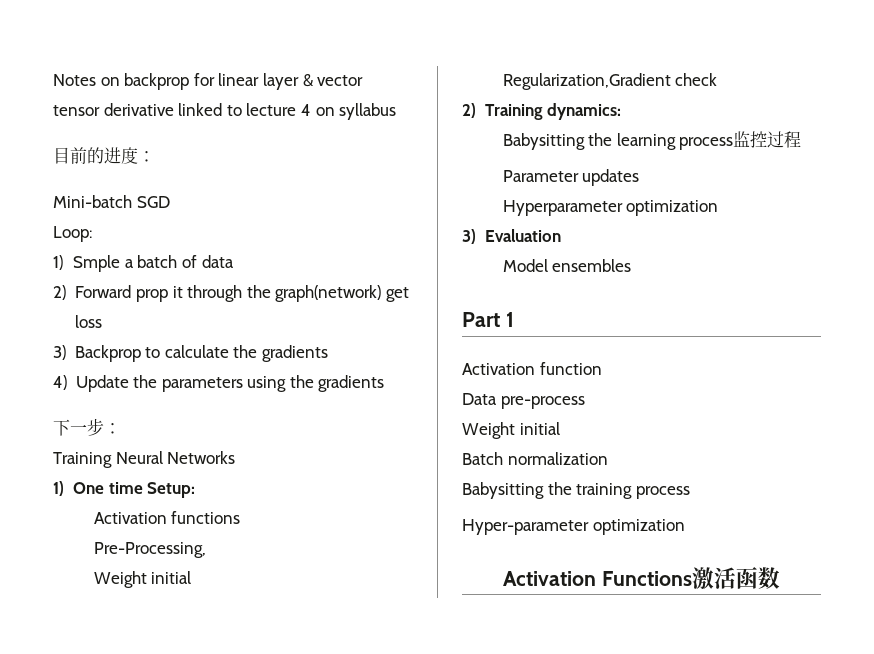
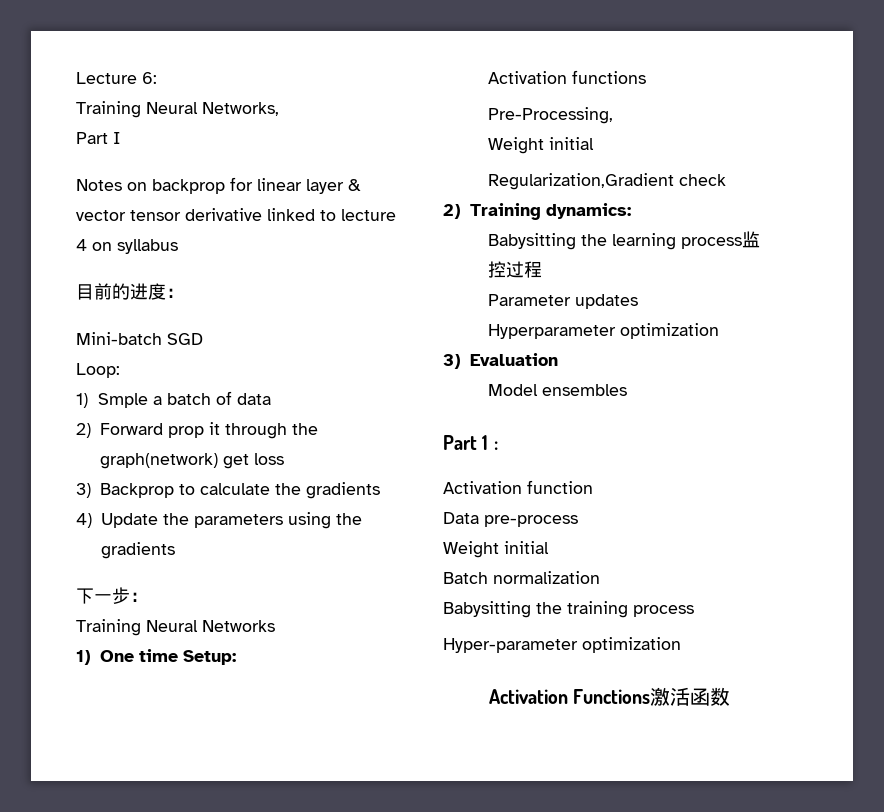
+ Lecture 6:
+ Training Neural Networks,
+ Part I
- Part 1
+ Part 1 :

